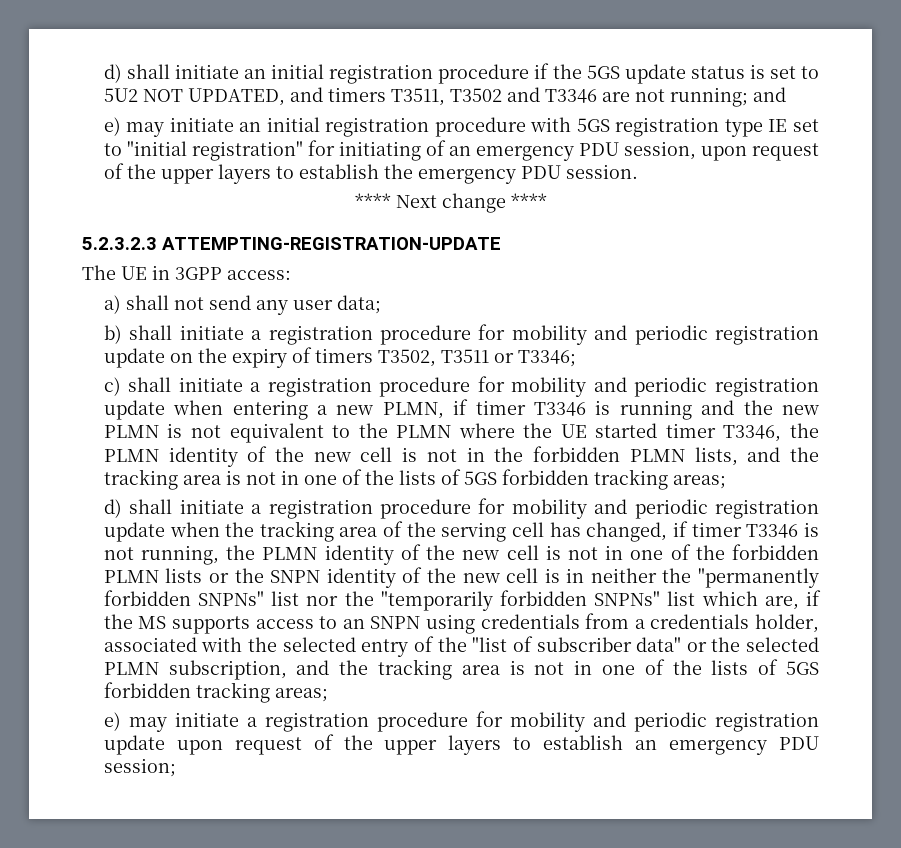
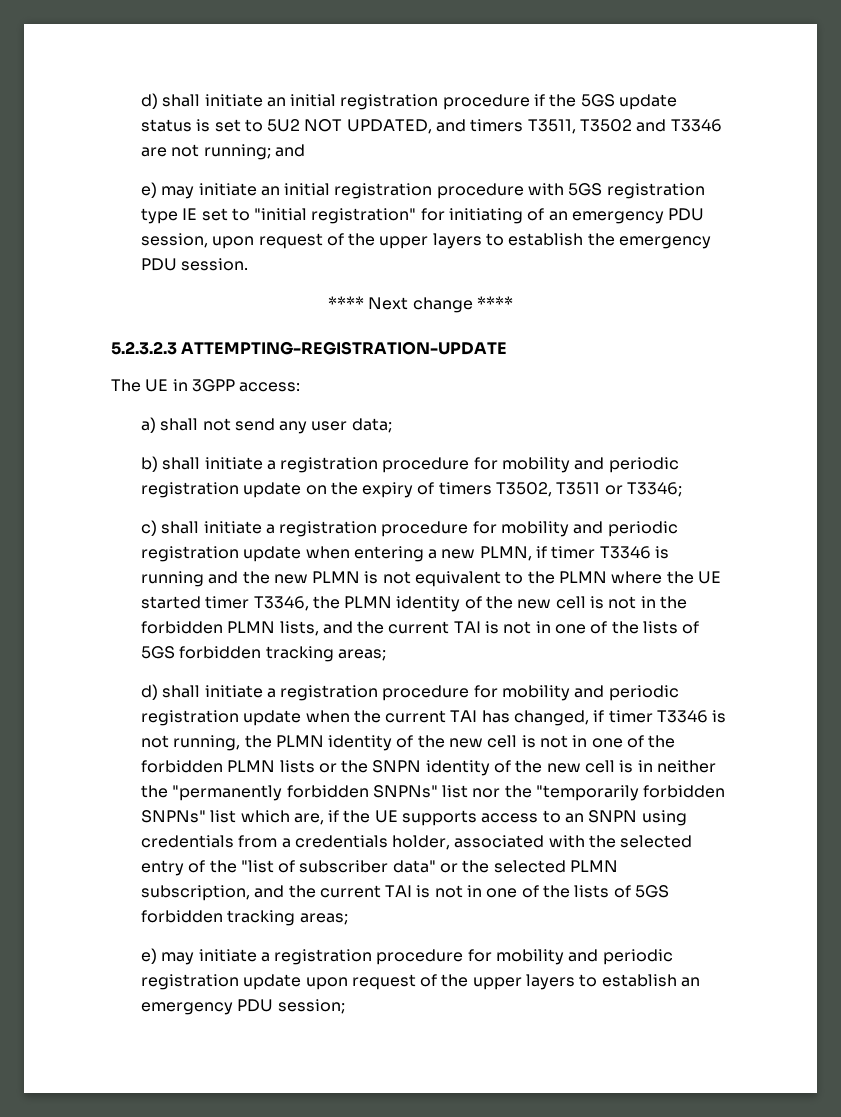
- c) shall initiate a registration procedure for mobility and periodic registration update when entering a new PLMN, if timer T3346 is running and the new PLMN is not equivalent to the PLMN where the UE started timer T3346, the PLMN identity of the new cell is not in the forbidden PLMN lists, and the tracking area is not in one of the lists of 5GS forbidden tracking areas;
+ c) shall initiate a registration procedure for mobility and periodic registration update when entering a new PLMN, if timer T3346 is running and the new PLMN is not equivalent to the PLMN where the UE started timer T3346, the PLMN identity of the new cell is not in the forbidden PLMN lists, and the current TAI is not in one of the lists of 5GS forbidden tracking areas;
- d) shall initiate a registration procedure for mobility and periodic registration update when the tracking area of the serving cell has changed, if timer T3346 is not running, the PLMN identity of the new cell is not in one of the forbidden PLMN lists or the SNPN identity of the new cell is in neither the "permanently forbidden SNPNs" list nor the "temporarily forbidden SNPNs" list which are, if the MS supports access to an SNPN using credentials from a credentials holder, associated with the selected entry of the "list of subscriber data" or the selected PLMN subscription, and the tracking area is not in one of the lists of 5GS forbidden tracking areas;
+ d) shall initiate a registration procedure for mobility and periodic registration update when the current TAI has changed, if timer T3346 is not running, the PLMN identity of the new cell is not in one of the forbidden PLMN lists or the SNPN identity of the new cell is in neither the "permanently forbidden SNPNs" list nor the "temporarily forbidden SNPNs" list which are, if the UE supports access to an SNPN using credentials from a credentials holder, associated with the selected entry of the "list of subscriber data" or the selected PLMN subscription, and the current TAI is not in one of the lists of 5GS forbidden tracking areas;

